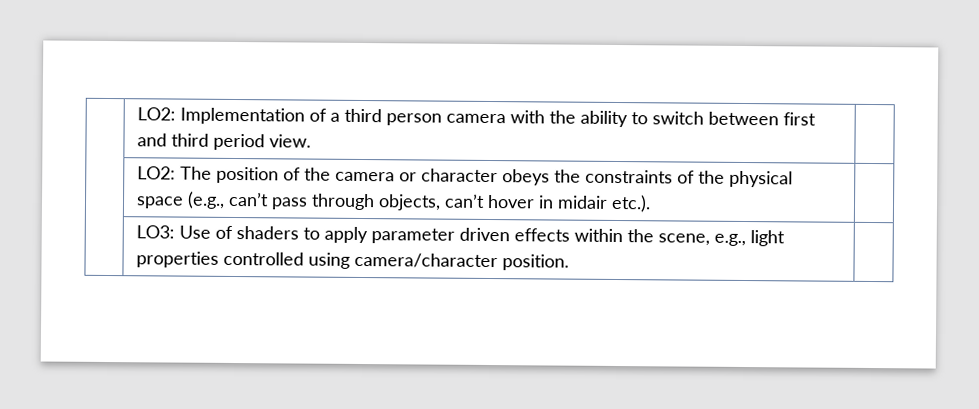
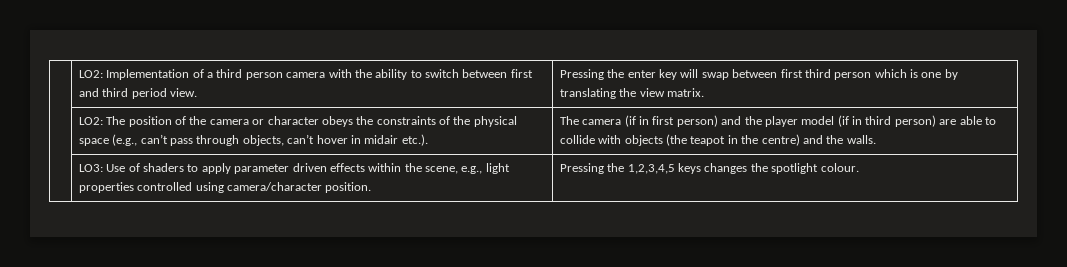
- | LO2: Implementation of a third person camera with the ability to switch between first and third period view. |
+ | LO2: Implementation of a third person camera with the ability to switch between first and third period view. | Pressing the enter key will swap between first third person which is one by translating the view matrix.
+ The camera (if in first person) and the player model (if in third person) are able to collide with objects (the teapot in the centre) and the walls.
- | LO3: Use of shaders to apply parameter driven effects within the scene, e.g., light properties controlled using camera/character position. |
+ | LO3: Use of shaders to apply parameter driven effects within the scene, e.g., light properties controlled using camera/character position. | Pressing the 1,2,3,4,5 keys changes the spotlight colour.

